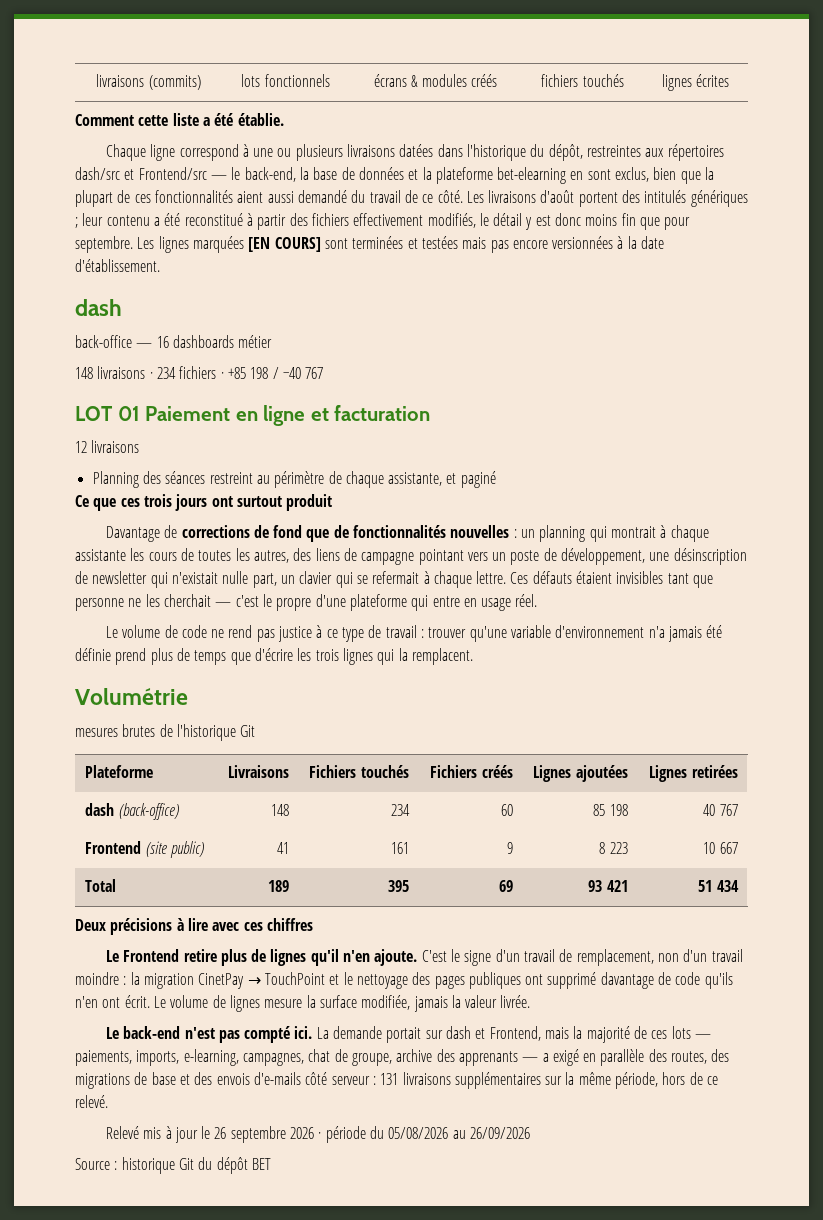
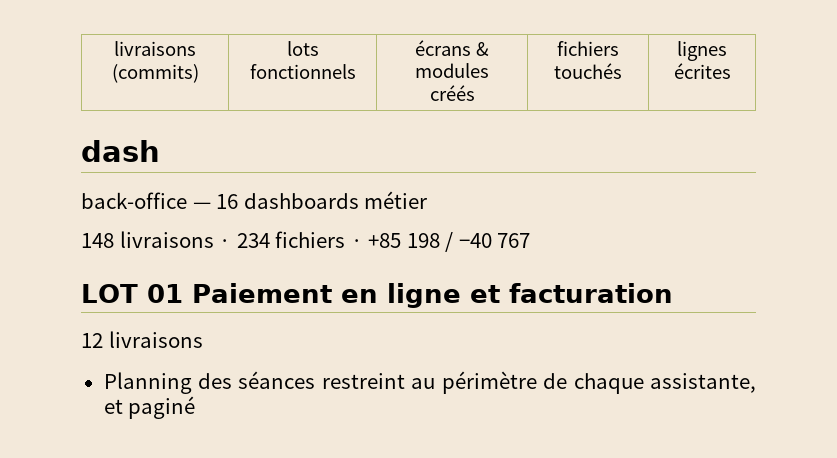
- Comment cette liste a été établie.
- Chaque ligne correspond à une ou plusieurs livraisons datées dans l'historique du dépôt, restreintes aux répertoires dash/src et Frontend/src — le back-end, la base de données et la plateforme bet-elearning en sont exclus, bien que la plupart de ces fonctionnalités aient aussi demandé du travail de ce côté. Les livraisons d'août portent des intitulés génériques ; leur contenu a été reconstitué à partir des fichiers effectivement modifiés, le détail y est donc moins fin que pour septembre. Les lignes marquées [EN COURS] sont terminées et testées mais pas encore versionnées à la date d'établissement.
- Ce que ces trois jours ont surtout produit
- Davantage de corrections de fond que de fonctionnalités nouvelles : un planning qui montrait à chaque assistante les cours de toutes les autres, des liens de campagne pointant vers un poste de développement, une désinscription de newsletter qui n'existait nulle part, un clavier qui se refermait à chaque lettre. Ces défauts étaient invisibles tant que personne ne les cherchait — c'est le propre d'une plateforme qui entre en usage réel.
- Le volume de code ne rend pas justice à ce type de travail : trouver qu'une variable d'environnement n'a jamais été définie prend plus de temps que d'écrire les trois lignes qui la remplacent.
- Volumétrie
- mesures brutes de l'historique Git
- Plateforme | Livraisons | Fichiers touchés | Fichiers créés | Lignes ajoutées | Lignes retirées
- dash (back-office) | 148 | 234 | 60 | 85 198 | 40 767
- Frontend (site public) | 41 | 161 | 9 | 8 223 | 10 667
- Total | 189 | 395 | 69 | 93 421 | 51 434
- Deux précisions à lire avec ces chiffres
- Le Frontend retire plus de lignes qu'il n'en ajoute. C'est le signe d'un travail de remplacement, non d'un travail moindre : la migration CinetPay → TouchPoint et le nettoyage des pages publiques ont supprimé davantage de code qu'ils n'en ont écrit. Le volume de lignes mesure la surface modifiée, jamais la valeur livrée.
- Le back-end n'est pas compté ici. La demande portait sur dash et Frontend, mais la majorité de ces lots — paiements, imports, e-learning, campagnes, chat de groupe, archive des apprenants — a exigé en parallèle des routes, des migrations de base et des envois d'e-mails côté serveur : 131 livraisons supplémentaires sur la même période, hors de ce relevé.
- Relevé mis à jour le 26 septembre 2026 · période du 05/08/2026 au 26/09/2026
- Source : historique Git du dépôt BET

